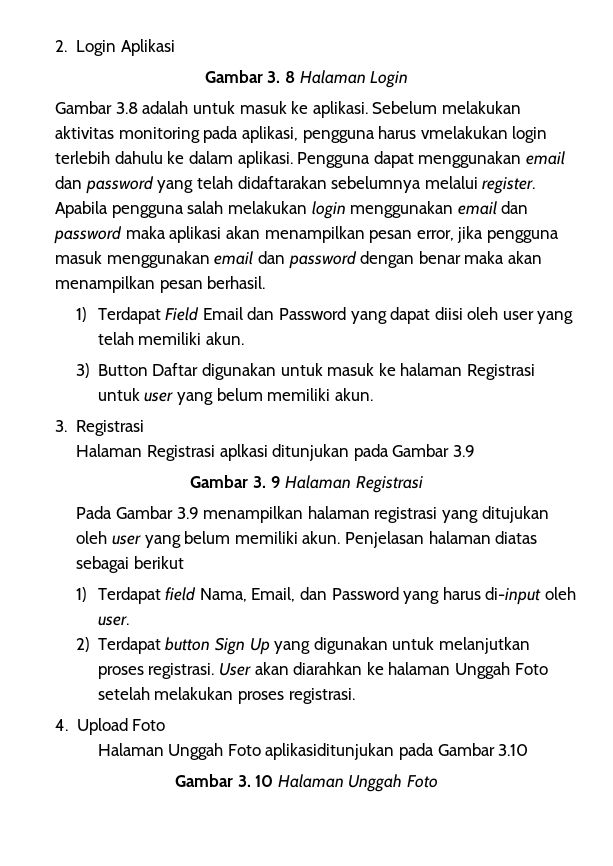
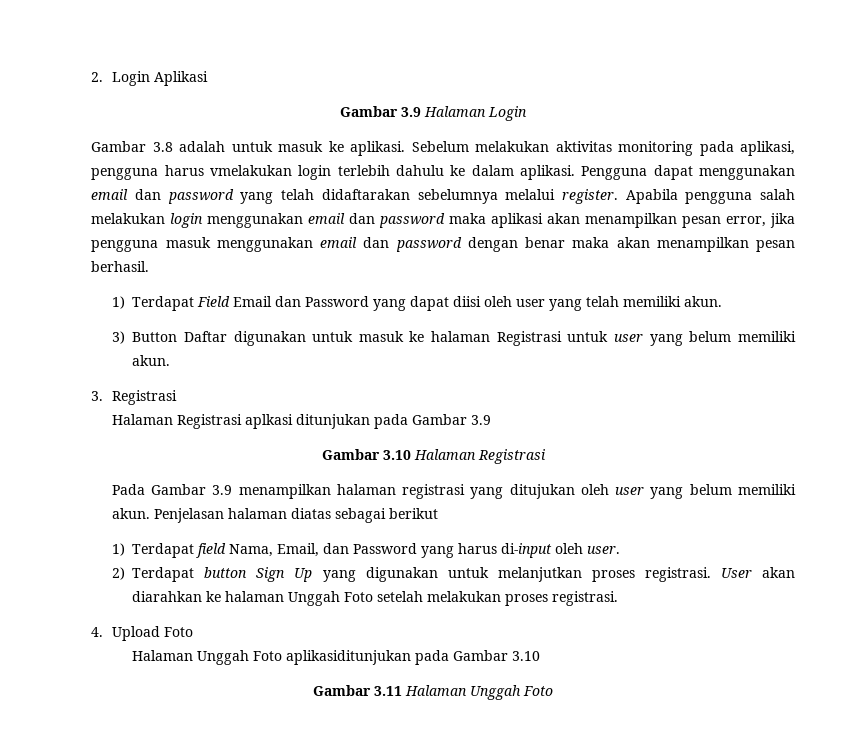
- Gambar 3. 8 Halaman Login
+ Gambar 3.9 Halaman Login
- Gambar 3. 9 Halaman Registrasi
+ Gambar 3.10 Halaman Registrasi
- Gambar 3. 10 Halaman Unggah Foto
+ Gambar 3.11 Halaman Unggah Foto

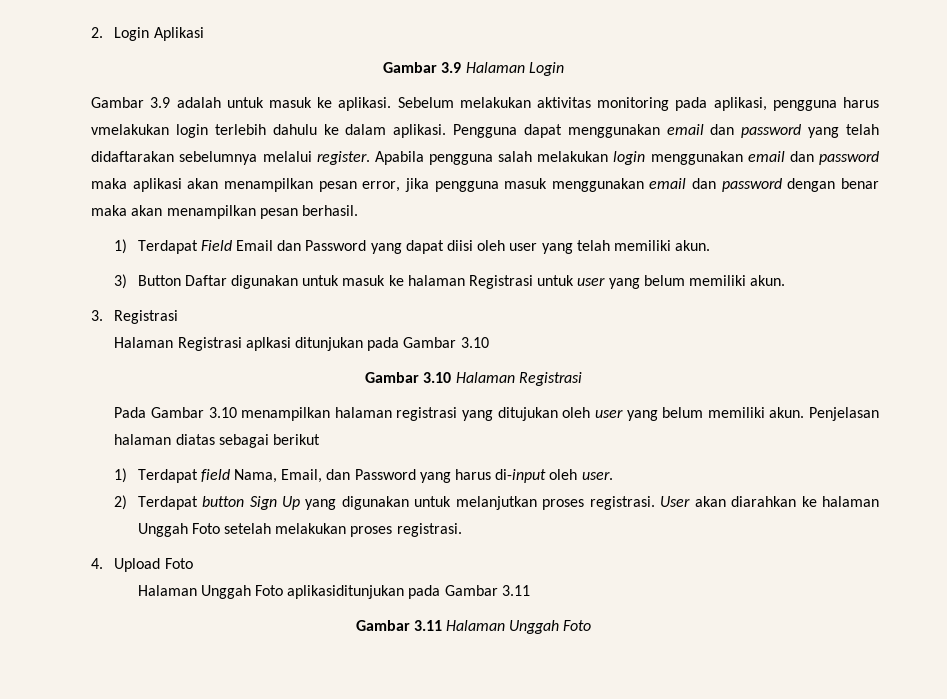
- Gambar 3.8 adalah untuk masuk ke aplikasi.
+ Gambar 3.9 adalah untuk masuk ke aplikasi.
- Halaman Registrasi aplkasi ditunjukan pada Gambar 3.9
+ Halaman Registrasi aplkasi ditunjukan pada Gambar 3.10
- Pada Gambar 3.9 menampilkan halaman registrasi yang ditujukan oleh user yang belum memiliki akun.
+ Pada Gambar 3.10 menampilkan halaman registrasi yang ditujukan oleh user yang belum memiliki akun.
- Halaman Unggah Foto aplikasiditunjukan pada Gambar 3.10
+ Halaman Unggah Foto aplikasiditunjukan pada Gambar 3.11

